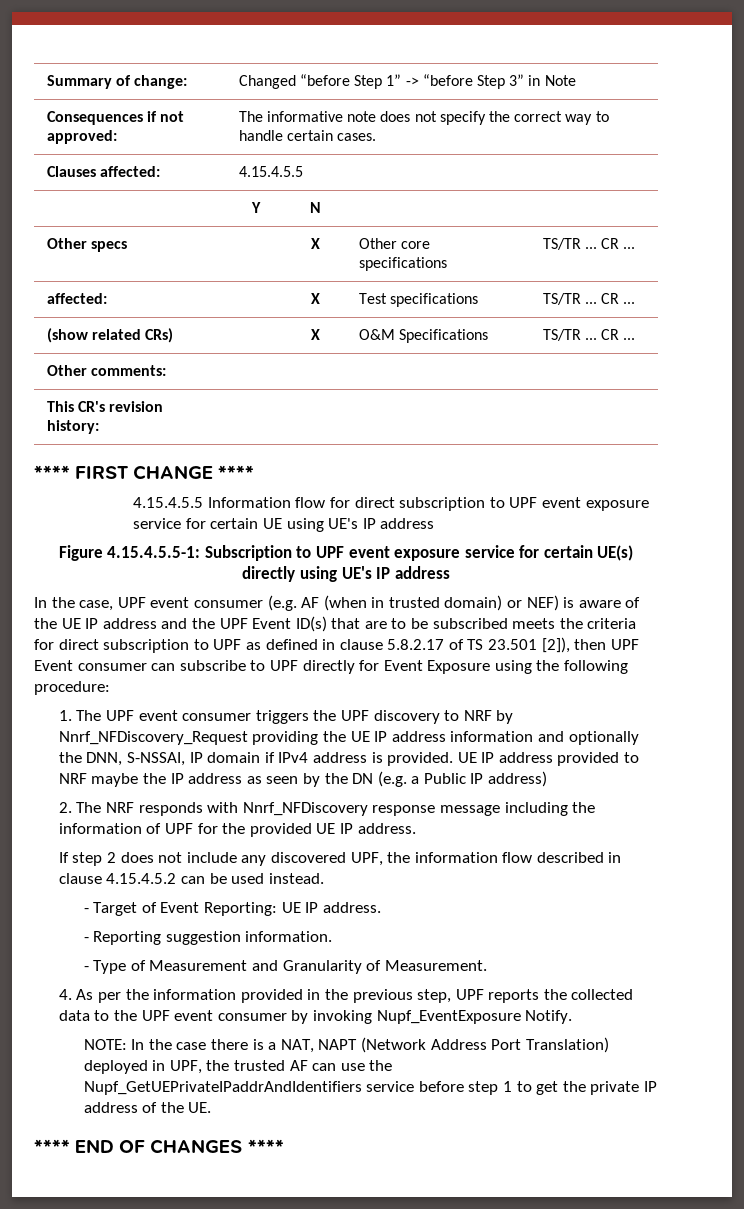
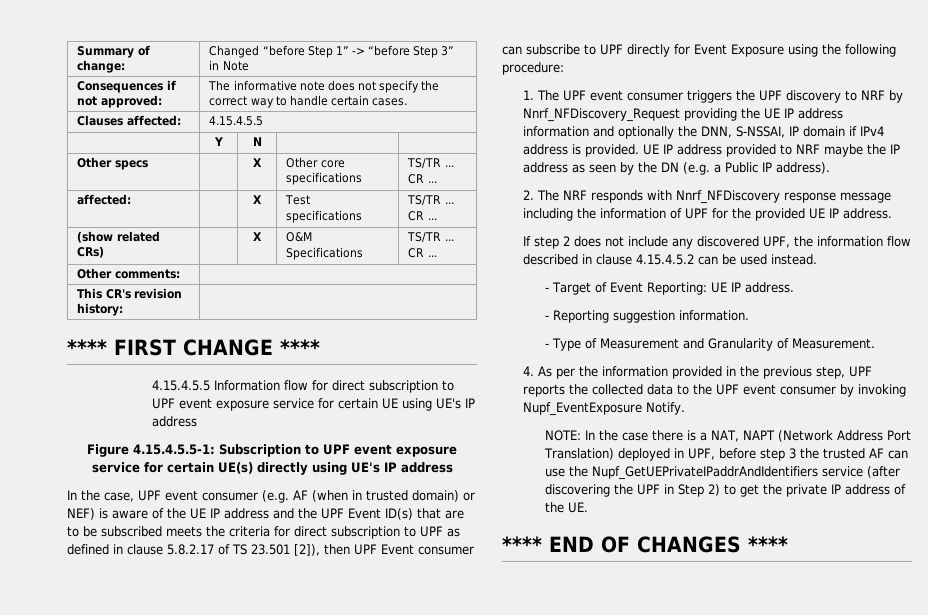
- UE IP address provided to NRF maybe the IP address as seen by the DN (e.g. a Public IP address)
+ UE IP address provided to NRF maybe the IP address as seen by the DN (e.g. a Public IP address).
- NOTE: In the case there is a NAT, NAPT (Network Address Port Translation) deployed in UPF, the trusted AF can use the Nupf_GetUEPrivateIPaddrAndIdentifiers service before step 1 to get the private IP address of the UE.
+ NOTE: In the case there is a NAT, NAPT (Network Address Port Translation) deployed in UPF, before step 3 the trusted AF can use the Nupf_GetUEPrivateIPaddrAndIdentifiers service (after discovering the UPF in Step 2) to get the private IP address of the UE.

